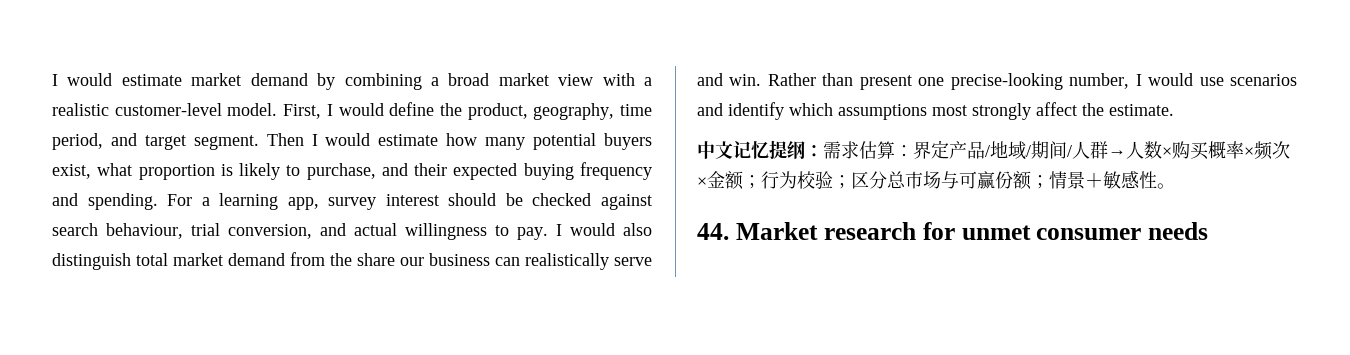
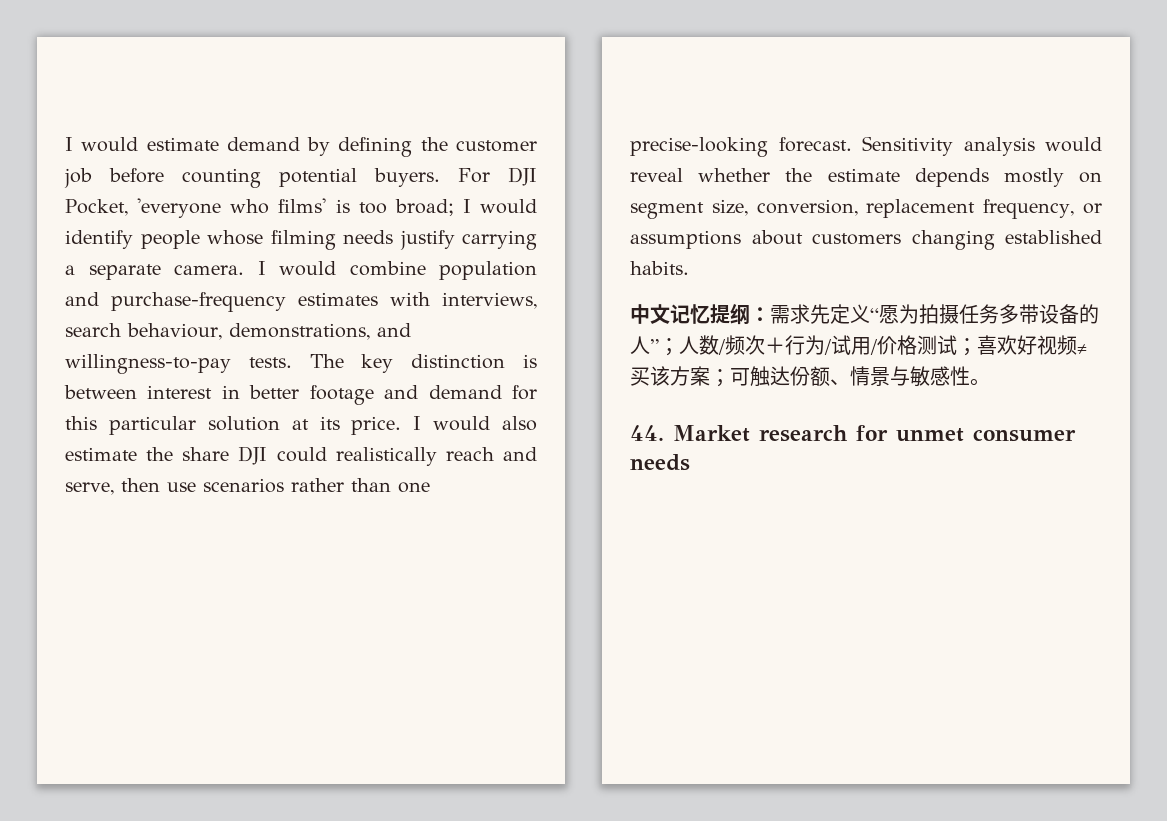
- I would estimate market demand by combining a broad market view with a realistic customer-level model. First, I would define the product, geography, time period, and target segment. Then I would estimate how many potential buyers exist, what proportion is likely to purchase, and their expected buying frequency and spending. For a learning app, survey interest should be checked against search behaviour, trial conversion, and actual willingness to pay. I would also distinguish total market demand from the share our business can realistically serve and win. Rather than present one precise-looking number, I would use scenarios and identify which assumptions most strongly affect the estimate.
+ I would estimate demand by defining the customer job before counting potential buyers. For DJI Pocket, 'everyone who films' is too broad; I would identify people whose filming needs justify carrying a separate camera. I would combine population and purchase-frequency estimates with interviews, search behaviour, demonstrations, and willingness-to-pay tests. The key distinction is between interest in better footage and demand for this particular solution at its price. I would also estimate the share DJI could realistically reach and serve, then use scenarios rather than one precise-looking forecast. Sensitivity analysis would reveal whether the estimate depends mostly on segment size, conversion, replacement frequency, or assumptions about customers changing established habits.
- 中文记忆提纲：需求估算：界定产品/地域/期间/人群→人数×购买概率×频次×金额；行为校验；区分总市场与可赢份额；情景＋敏感性。
+ 中文记忆提纲：需求先定义“愿为拍摄任务多带设备的人”；人数/频次＋行为/试用/价格测试；喜欢好视频≠买该方案；可触达份额、情景与敏感性。

